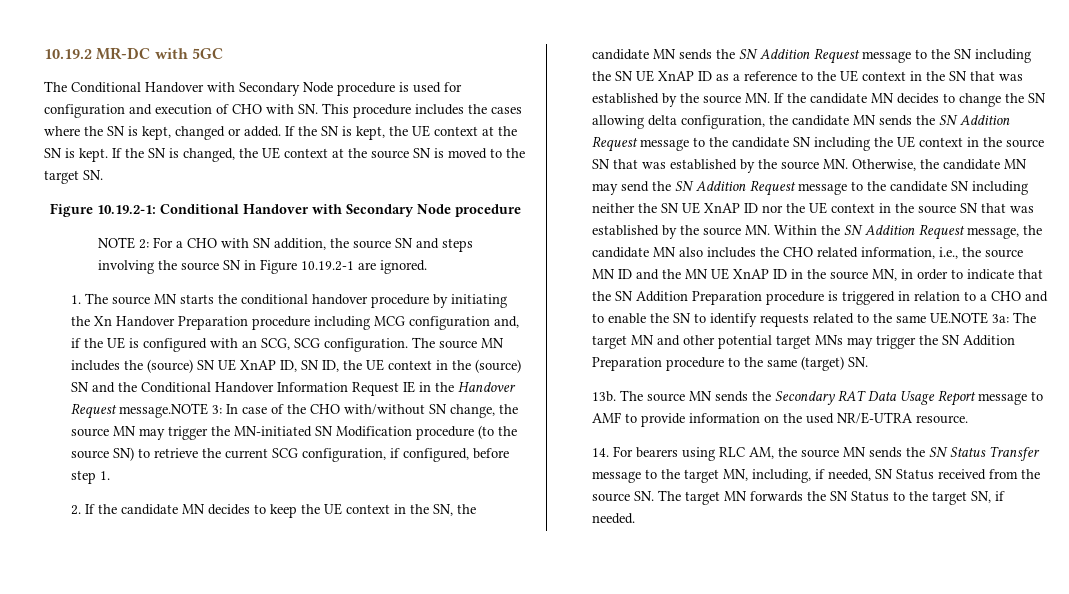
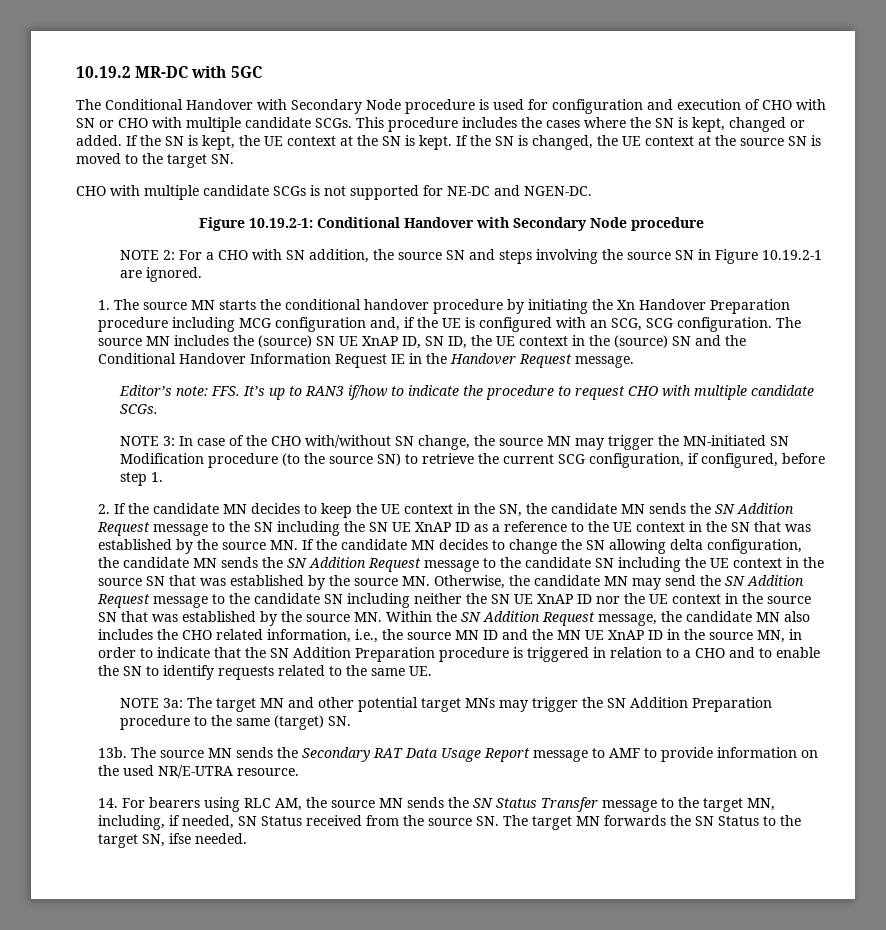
- The Conditional Handover with Secondary Node procedure is used for configuration and execution of CHO with SN. This procedure includes the cases where the SN is kept, changed or added.
+ The Conditional Handover with Secondary Node procedure is used for configuration and execution of CHO with SN or CHO with multiple candidate SCGs. This procedure includes the cases where the SN is kept, changed or added.
+ CHO with multiple candidate SCGs is not supported for NE-DC and NGEN-DC.
- The source MN includes the (source) SN UE XnAP ID, SN ID, the UE context in the (source) SN and the Conditional Handover Information Request IE in the Handover Request message.NOTE 3:
+ The source MN includes the (source) SN UE XnAP ID, SN ID, the UE context in the (source) SN and the Conditional Handover Information Request IE in the Handover Request message.
+ Editor’s note: FFS. It’s up to RAN3 if/how to indicate the procedure to request CHO with multiple candidate SCGs.
+ NOTE 3:
- 2. If the candidate MN decides to keep the UE context in the SN, the candidate MN sends the SN Addition Request message to the SN including the SN UE XnAP ID as a reference to the UE context in the SN that was established by the source MN. If the candidate MN decides to change the SN allowing delta configuration, the candidate MN sends the SN Addition Request message to the candidate SN including the UE context in the source SN that was established by the source MN. Otherwise, the candidate MN may send the SN Addition Request message to the candidate SN including neither the SN UE XnAP ID nor the UE context in the source SN that was established by the source MN. Within the SN Addition Request message, the candidate MN also includes the CHO related information, i.e., the source MN ID and the MN UE XnAP ID in the source MN, in order to indicate that the SN Addition Preparation procedure is triggered in relation to a CHO and to enable the SN to identify requests related to the same UE.NOTE 3a:
+ 2. If the candidate MN decides to keep the UE context in the SN, the candidate MN sends the SN Addition Request message to the SN including the SN UE XnAP ID as a reference to the UE context in the SN that was established by the source MN. If the candidate MN decides to change the SN allowing delta configuration, the candidate MN sends the SN Addition Request message to the candidate SN including the UE context in the source SN that was established by the source MN. Otherwise, the candidate MN may send the SN Addition Request message to the candidate SN including neither the SN UE XnAP ID nor the UE context in the source SN that was established by the source MN. Within the SN Addition Request message, the candidate MN also includes the CHO related information, i.e., the source MN ID and the MN UE XnAP ID in the source MN, in order to indicate that the SN Addition Preparation procedure is triggered in relation to a CHO and to enable the SN to identify requests related to the same UE.
+ NOTE 3a:
- 14. For bearers using RLC AM, the source MN sends the SN Status Transfer message to the target MN, including, if needed, SN Status received from the source SN. The target MN forwards the SN Status to the target SN, if needed.
+ 14. For bearers using RLC AM, the source MN sends the SN Status Transfer message to the target MN, including, if needed, SN Status received from the source SN. The target MN forwards the SN Status to the target SN, ifse needed.

